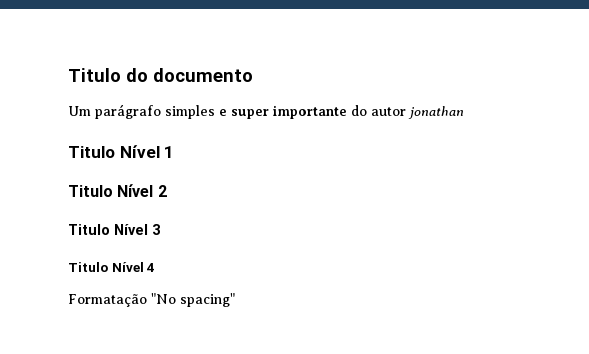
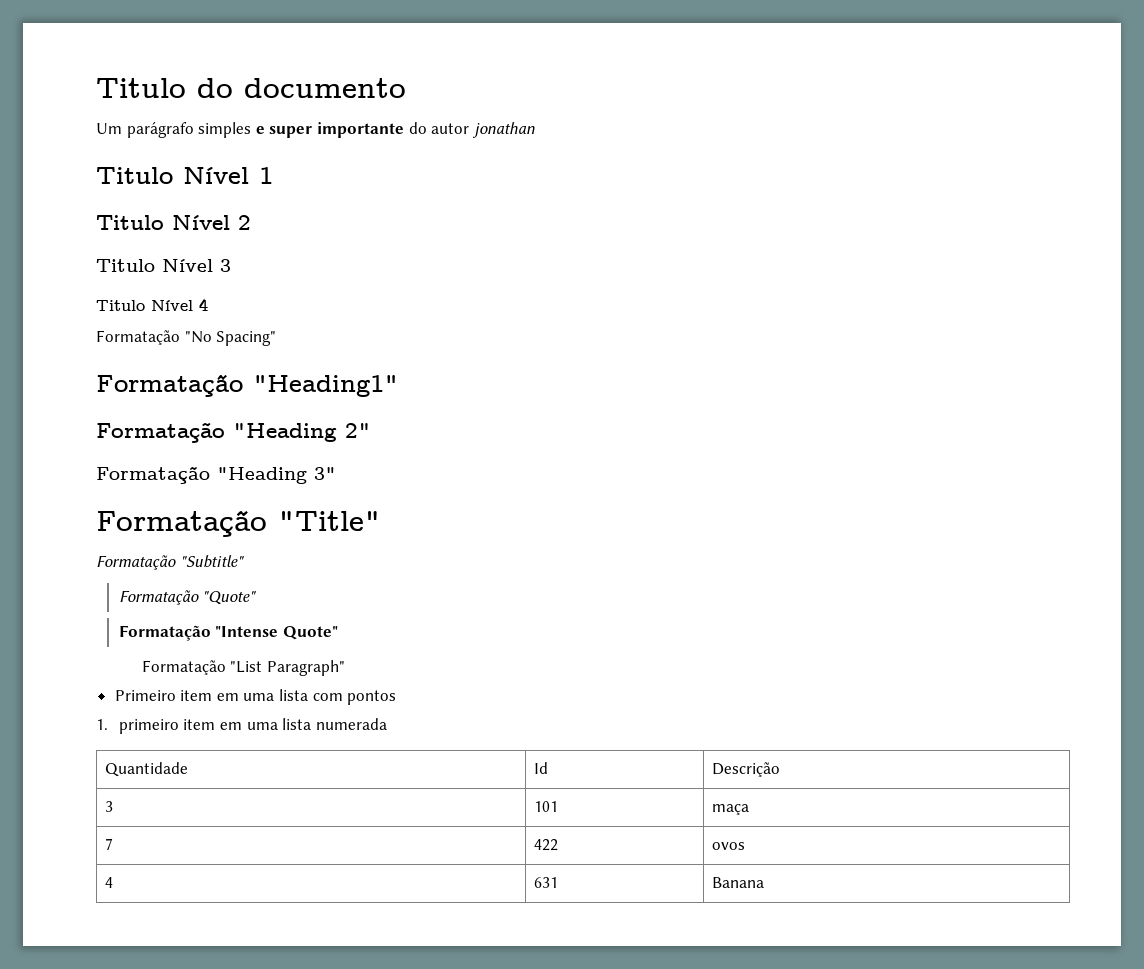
- Formatação "No spacing"
+ Formatação "No Spacing"
+ Formatação "Heading1"
+ Formatação "Heading 2"
+ Formatação "Heading 3"
+ Formatação "Title"
+ Formatação "Subtitle"
+ Formatação "Quote"
+ Formatação "Intense Quote"
+ Formatação "List Paragraph"
+ Primeiro item em uma lista com pontos
+ 1. primeiro item em uma lista numerada
+ Quantidade | Id | Descrição
+ 3 | 101 | maça
+ 7 | 422 | ovos
+ 4 | 631 | Banana

